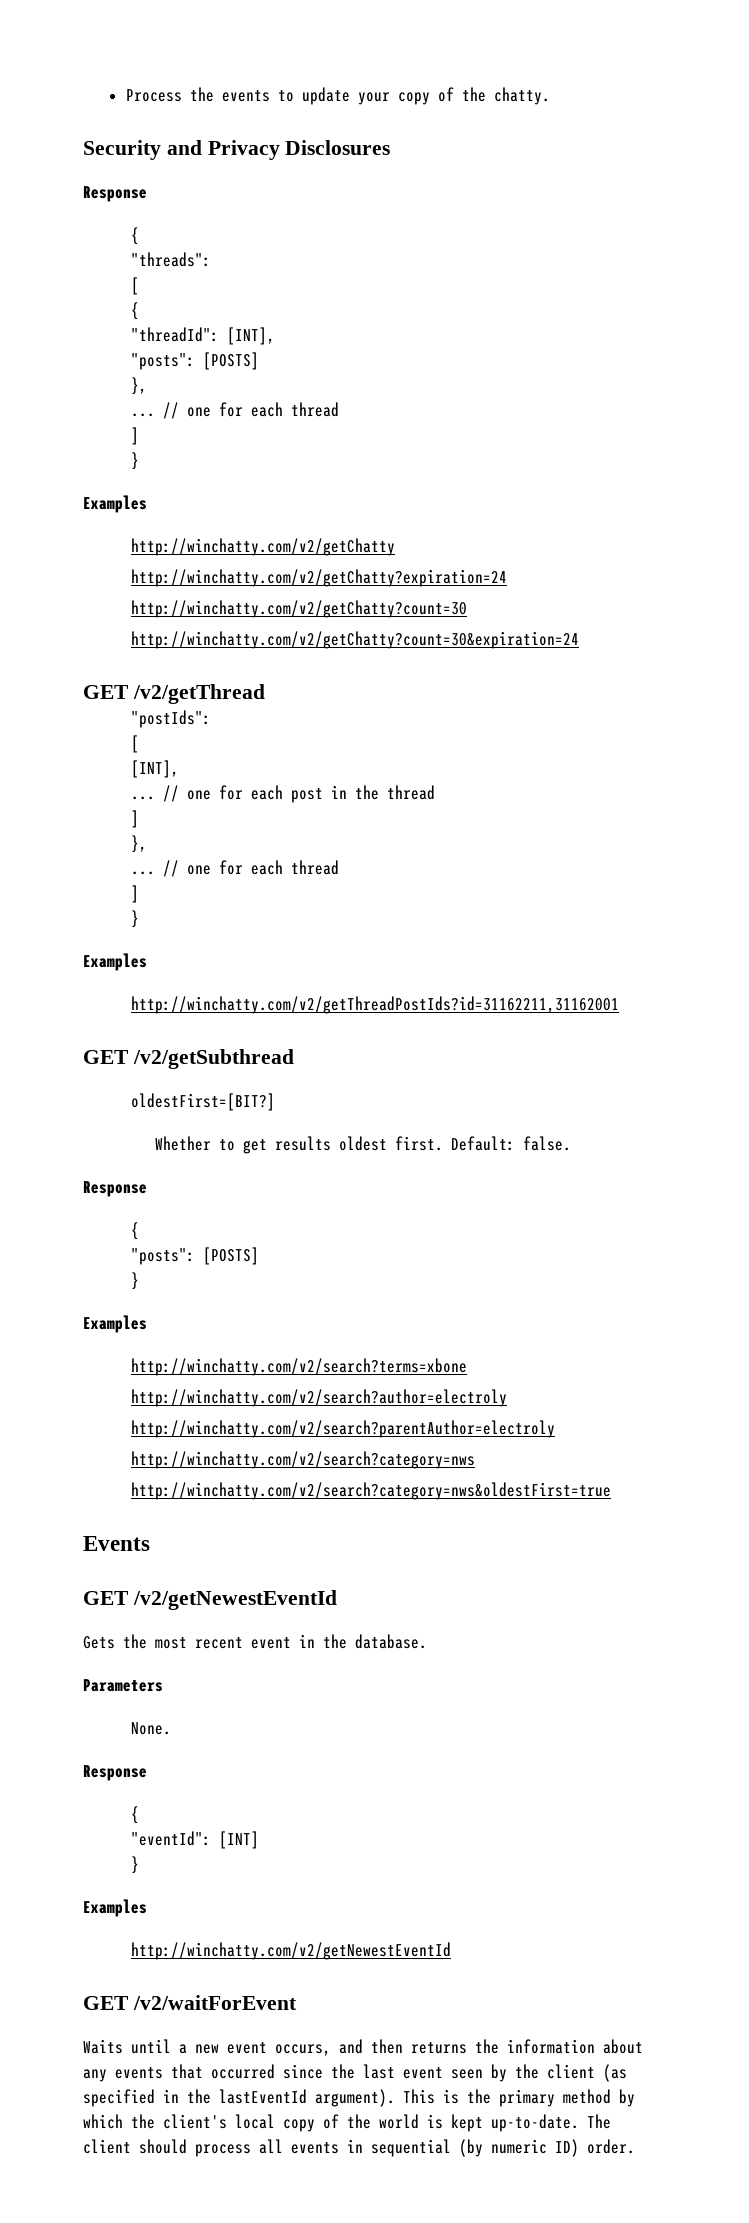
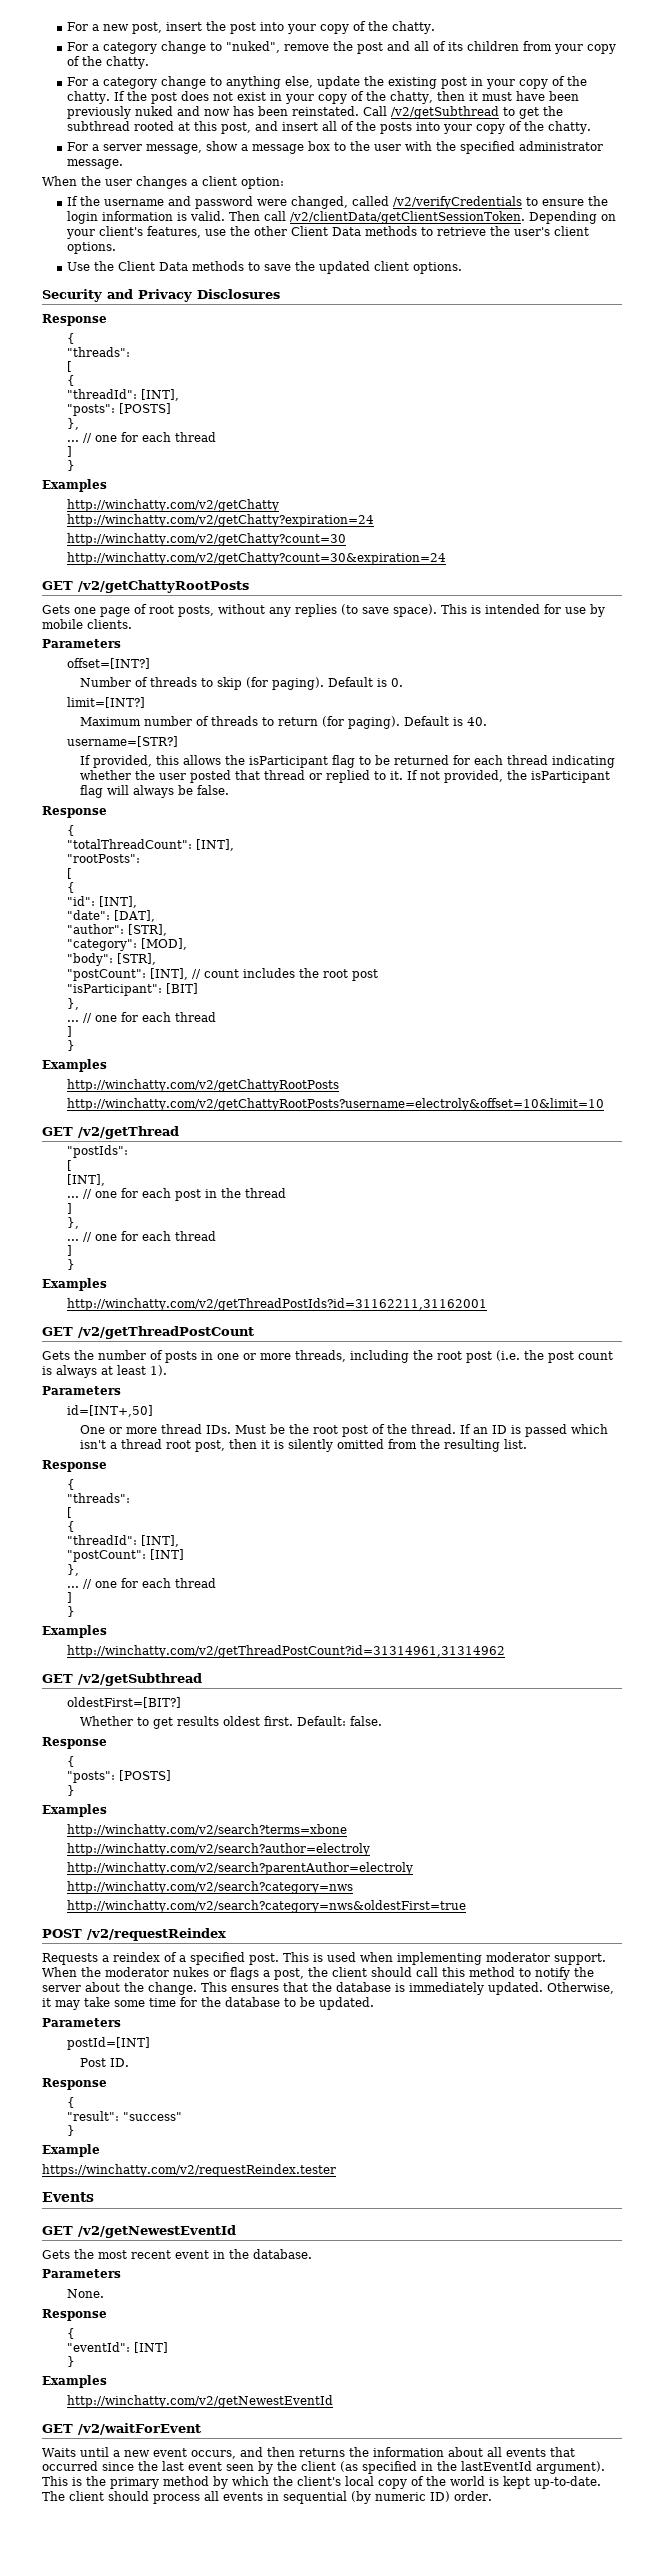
- Process the events to update your copy of the chatty.
+ For a new post, insert the post into your copy of the chatty.
+ For a category change to "nuked", remove the post and all of its children from your copy of the chatty.
+ For a category change to anything else, update the existing post in your copy of the chatty. If the post does not exist in your copy of the chatty, then it must have been previously nuked and now has been reinstated. Call /v2/getSubthread to get the subthread rooted at this post, and insert all of the posts into your copy of the chatty.
+ For a server message, show a message box to the user with the specified administrator message.
+ When the user changes a client option:
+ If the username and password were changed, called /v2/verifyCredentials to ensure the login information is valid. Then call /v2/clientData/getClientSessionToken. Depending on your client's features, use the other Client Data methods to retrieve the user's client options.
+ Use the Client Data methods to save the updated client options.
+ GET /v2/getChattyRootPosts
+ Gets one page of root posts, without any replies (to save space). This is intended for use by mobile clients.
+ Parameters
+ offset=[INT?]
+ Number of threads to skip (for paging). Default is 0.
+ limit=[INT?]
+ Maximum number of threads to return (for paging). Default is 40.
+ username=[STR?]
+ If provided, this allows the isParticipant flag to be returned for each thread indicating whether the user posted that thread or replied to it. If not provided, the isParticipant flag will always be false.
+ Response
+ {
+ "totalThreadCount": [INT],
+ "rootPosts":
+ [
+ {
+ "id": [INT],
+ "date": [DAT],
+ "author": [STR],
+ "category": [MOD],
+ "body": [STR],
+ "postCount": [INT], // count includes the root post
+ "isParticipant": [BIT]
+ },
+ ... // one for each thread
+ ]
+ }
+ Examples
+ http://winchatty.com/v2/getChattyRootPosts
+ http://winchatty.com/v2/getChattyRootPosts?username=electroly&offset=10&limit=10
+ GET /v2/getThreadPostCount
+ Gets the number of posts in one or more threads, including the root post (i.e. the post count is always at least 1).
+ Parameters
+ id=[INT+,50]
+ One or more thread IDs. Must be the root post of the thread. If an ID is passed which isn't a thread root post, then it is silently omitted from the resulting list.
+ Response
+ {
+ "threads":
+ [
+ {
+ "threadId": [INT],
+ "postCount": [INT]
+ },
+ ... // one for each thread
+ ]
+ }
+ Examples
+ http://winchatty.com/v2/getThreadPostCount?id=31314961,31314962
+ POST /v2/requestReindex
+ Requests a reindex of a specified post. This is used when implementing moderator support. When the moderator nukes or flags a post, the client should call this method to notify the server about the change. This ensures that the database is immediately updated. Otherwise, it may take some time for the database to be updated.
+ Parameters
+ postId=[INT]
+ Post ID.
+ Response
+ {
+ "result": "success"
+ }
+ Example
+ https://winchatty.com/v2/requestReindex.tester
- Waits until a new event occurs, and then returns the information about any events that occurred since the last event seen by the client (as specified in the lastEventId argument).
+ Waits until a new event occurs, and then returns the information about all events that occurred since the last event seen by the client (as specified in the lastEventId argument).

